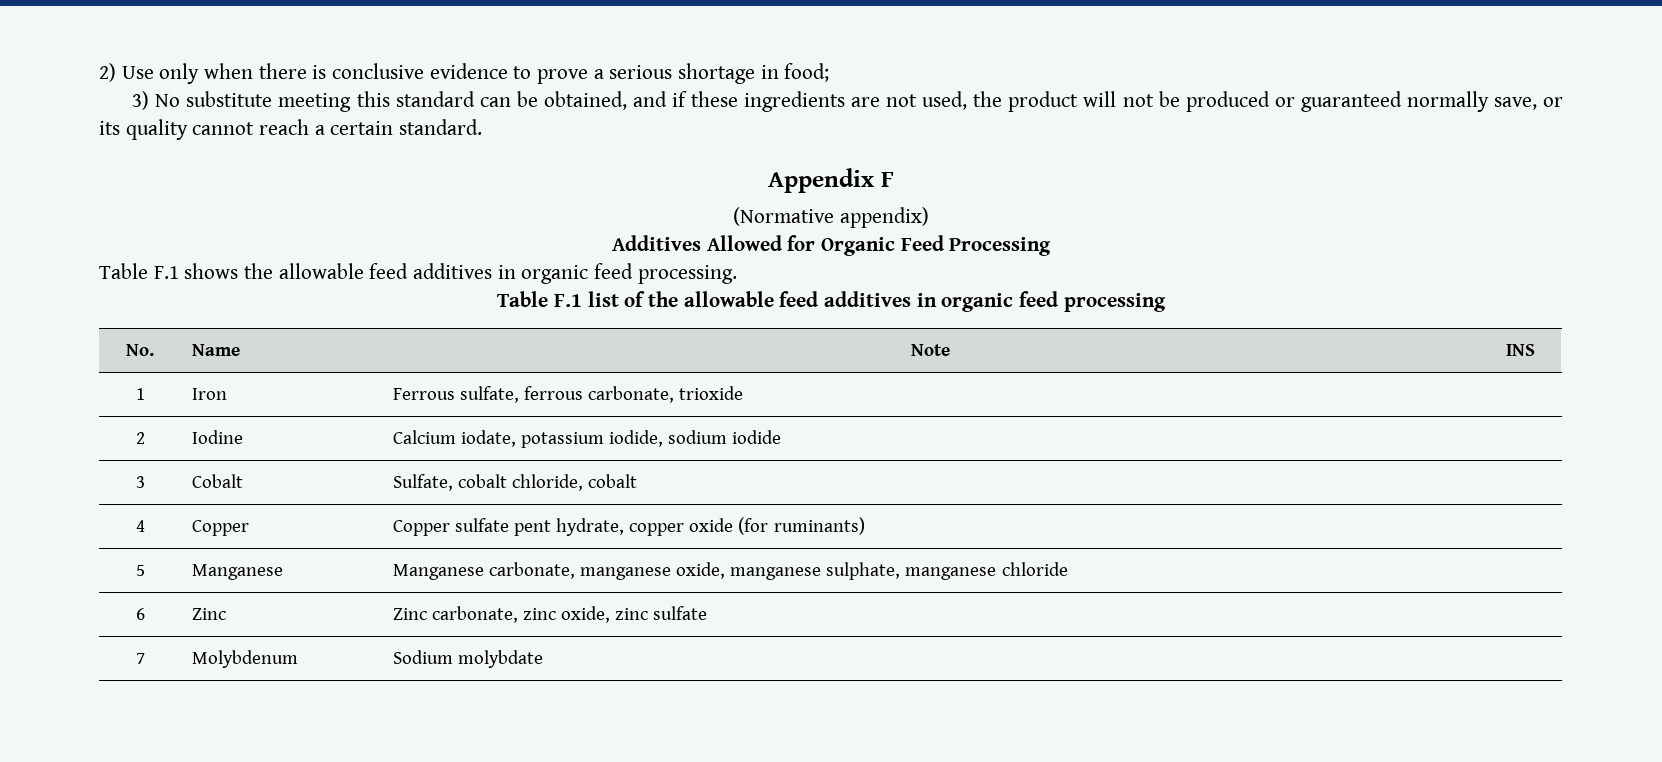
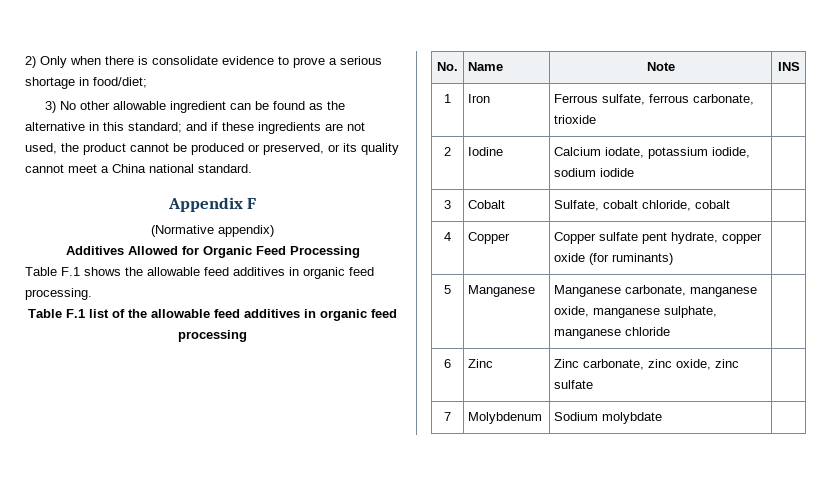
- 2) Use only when there is conclusive evidence to prove a serious shortage in food;
+ 2) Only when there is consolidate evidence to prove a serious shortage in food/diet;
- 3) No substitute meeting this standard can be obtained, and if these ingredients are not used, the product will not be produced or guaranteed normally save, or its quality cannot reach a certain standard.
+ 3) No other allowable ingredient can be found as the alternative in this standard; and if these ingredients are not used, the product cannot be produced or preserved, or its quality cannot meet a China national standard.

